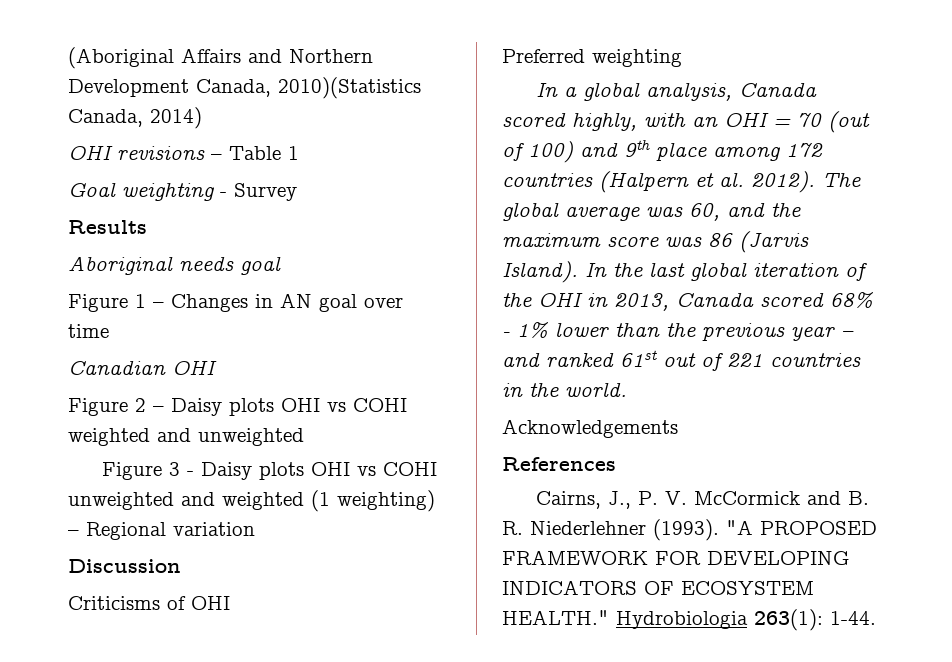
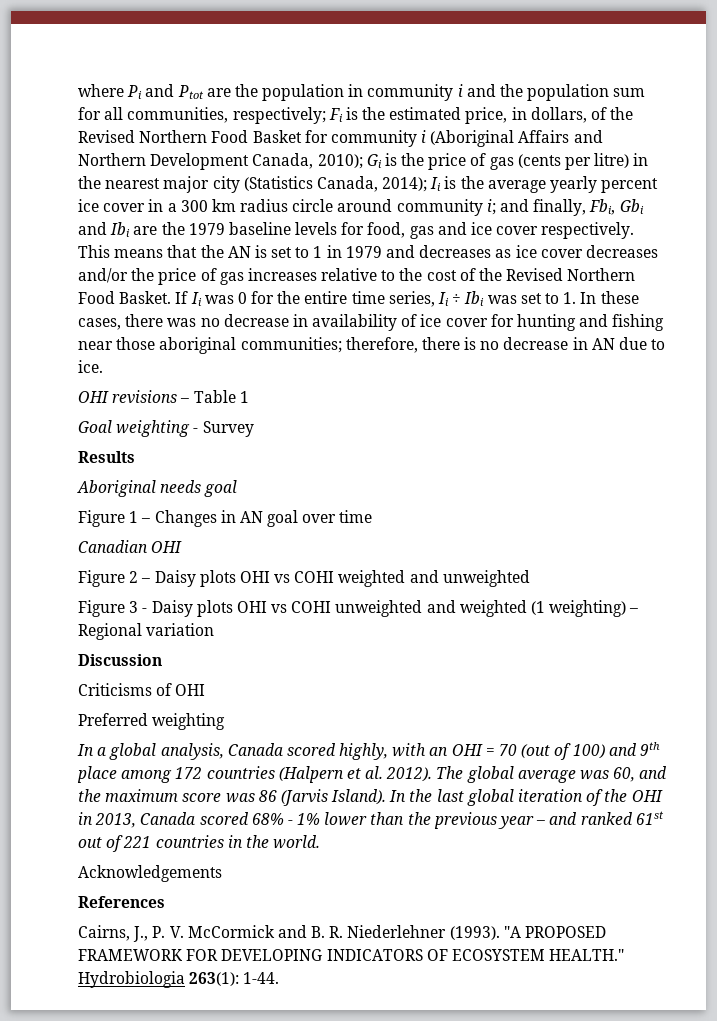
- (Aboriginal Affairs and Northern Development Canada, 2010)(Statistics Canada, 2014)
+ where Pi and Ptot are the population in community i and the population sum for all communities, respectively; Fi is the estimated price, in dollars, of the Revised Northern Food Basket for community i (Aboriginal Affairs and Northern Development Canada, 2010); Gi is the price of gas (cents per litre) in the nearest major city (Statistics Canada, 2014); Ii is the average yearly percent ice cover in a 300 km radius circle around community i; and finally, Fbi, Gbi and Ibi are the 1979 baseline levels for food, gas and ice cover respectively. This means that the AN is set to 1 in 1979 and decreases as ice cover decreases and/or the price of gas increases relative to the cost of the Revised Northern Food Basket. If Ii was 0 for the entire time series, Ii ÷ Ibi was set to 1. In these cases, there was no decrease in availability of ice cover for hunting and fishing near those aboriginal communities; therefore, there is no decrease in AN due to ice.

